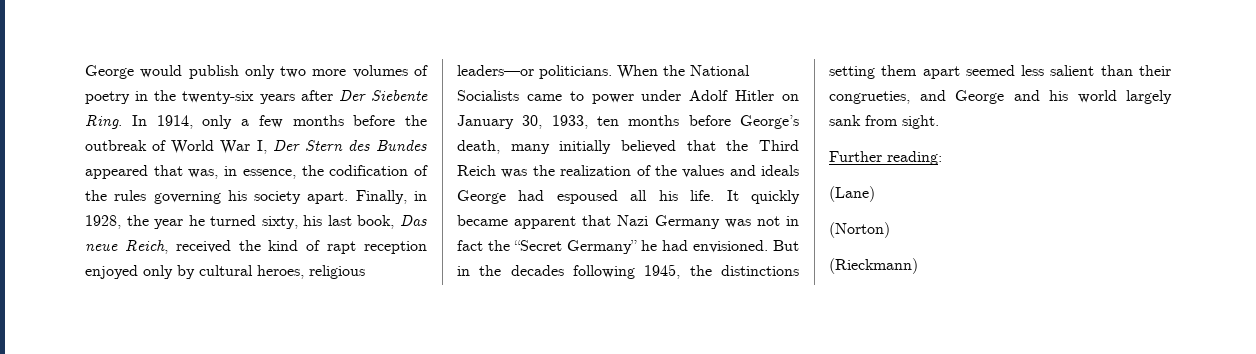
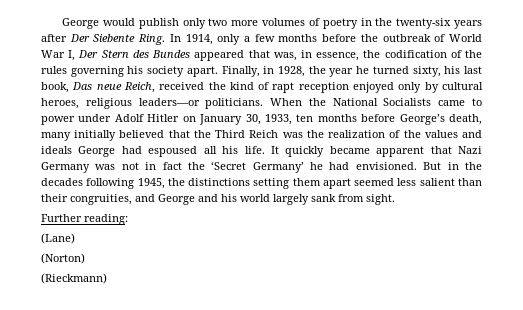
- It quickly became apparent that Nazi Germany was not in fact the “Secret Germany” he had envisioned.
+ It quickly became apparent that Nazi Germany was not in fact the ‘Secret Germany’ he had envisioned.
- But in the decades following 1945, the distinctions setting them apart seemed less salient than their congrueties, and George and his world largely sank from sight.
+ But in the decades following 1945, the distinctions setting them apart seemed less salient than their congruities, and George and his world largely sank from sight.

